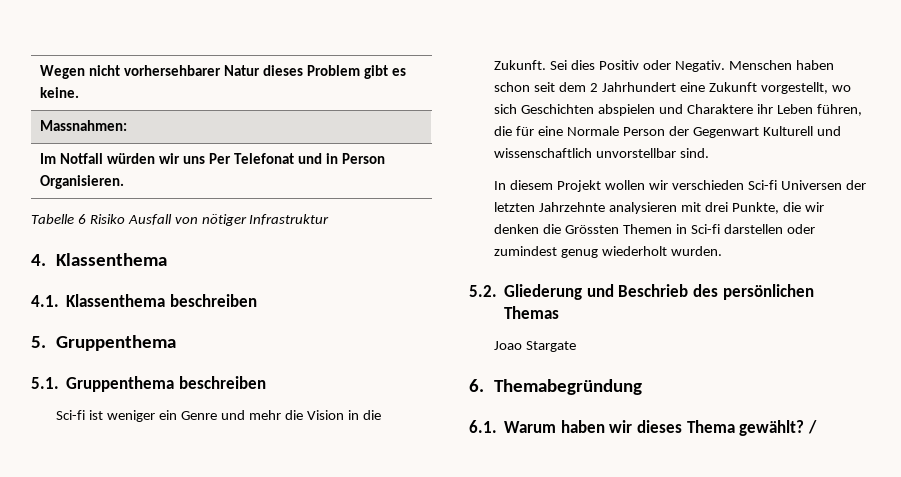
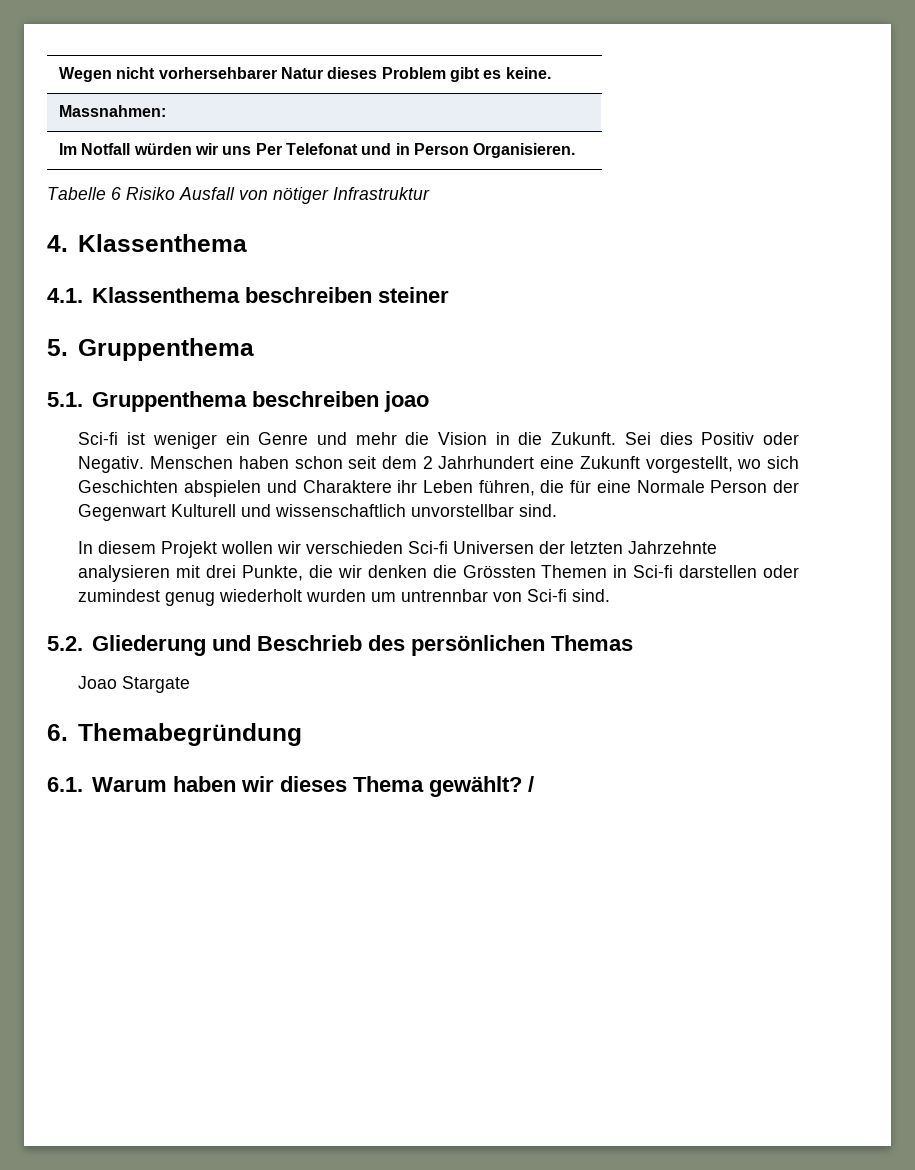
- 4.1. Klassenthema beschreiben
+ 4.1. Klassenthema beschreiben steiner
- 5.1. Gruppenthema beschreiben
+ 5.1. Gruppenthema beschreiben joao
- In diesem Projekt wollen wir verschieden Sci-fi Universen der letzten Jahrzehnte analysieren mit drei Punkte, die wir denken die Grössten Themen in Sci-fi darstellen oder zumindest genug wiederholt wurden.
+ In diesem Projekt wollen wir verschieden Sci-fi Universen der letzten Jahrzehnte analysieren mit drei Punkte, die wir denken die Grössten Themen in Sci-fi darstellen oder zumindest genug wiederholt wurden um untrennbar von Sci-fi sind.

